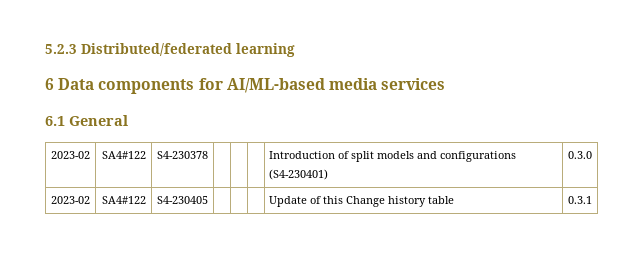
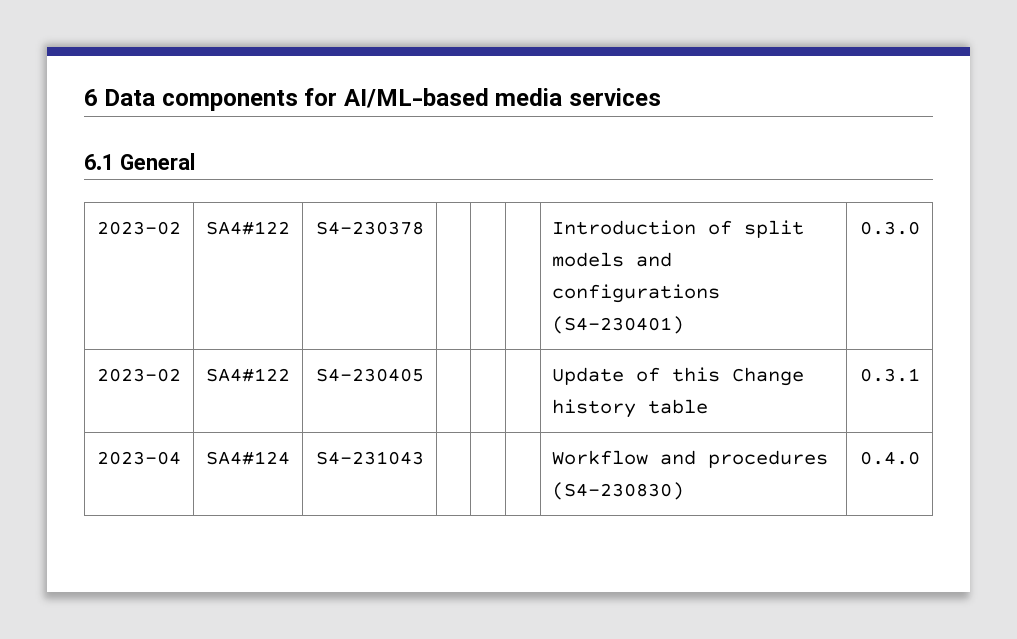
- 5.2.3 Distributed/federated learning
+ 2023-04 | SA4#124 | S4-231043 | | | | Workflow and procedures (S4-230830) | 0.4.0

